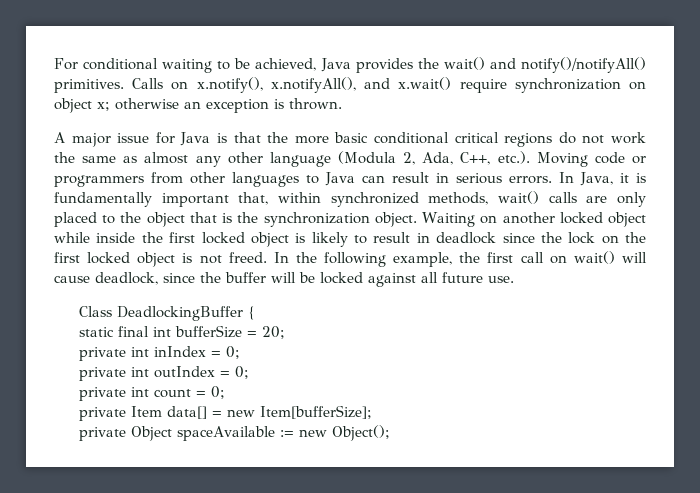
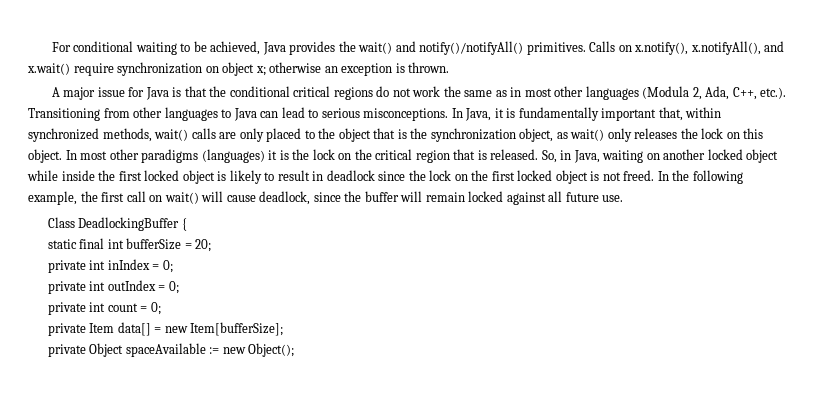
- A major issue for Java is that the more basic conditional critical regions do not work the same as almost any other language (Modula 2, Ada, C++, etc.). Moving code or programmers from other languages to Java can result in serious errors.
+ A major issue for Java is that the conditional critical regions do not work the same as in most other languages (Modula 2, Ada, C++, etc.). Transitioning from other languages to Java can lead to serious misconceptions.
- In Java, it is fundamentally important that, within synchronized methods, wait() calls are only placed to the object that is the synchronization object. Waiting on another locked object while inside the first locked object is likely to result in deadlock since the lock on the first locked object is not freed.
+ In Java, it is fundamentally important that, within synchronized methods, wait() calls are only placed to the object that is the synchronization object, as wait() only releases the lock on this object. In most other paradigms (languages) it is the lock on the critical region that is released. So, in Java, waiting on another locked object while inside the first locked object is likely to result in deadlock since the lock on the first locked object is not freed.
- In the following example, the first call on wait() will cause deadlock, since the buffer will be locked against all future use.
+ In the following example, the first call on wait() will cause deadlock, since the buffer will remain locked against all future use.

